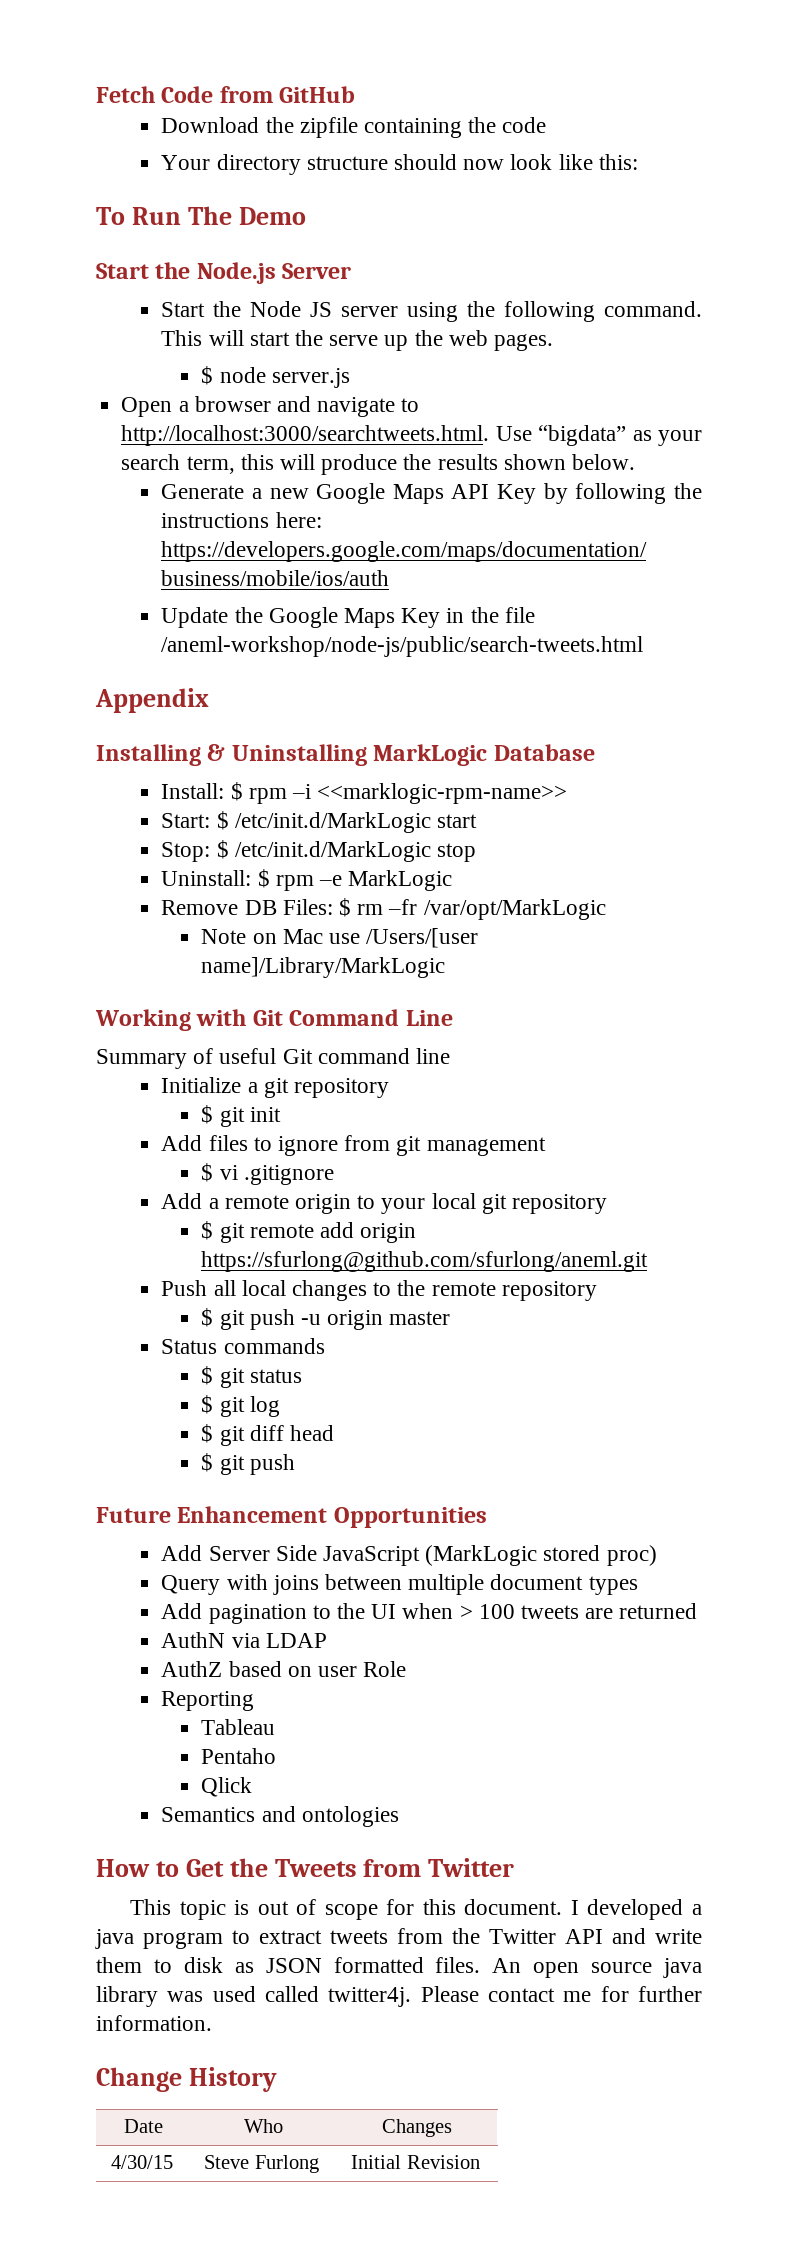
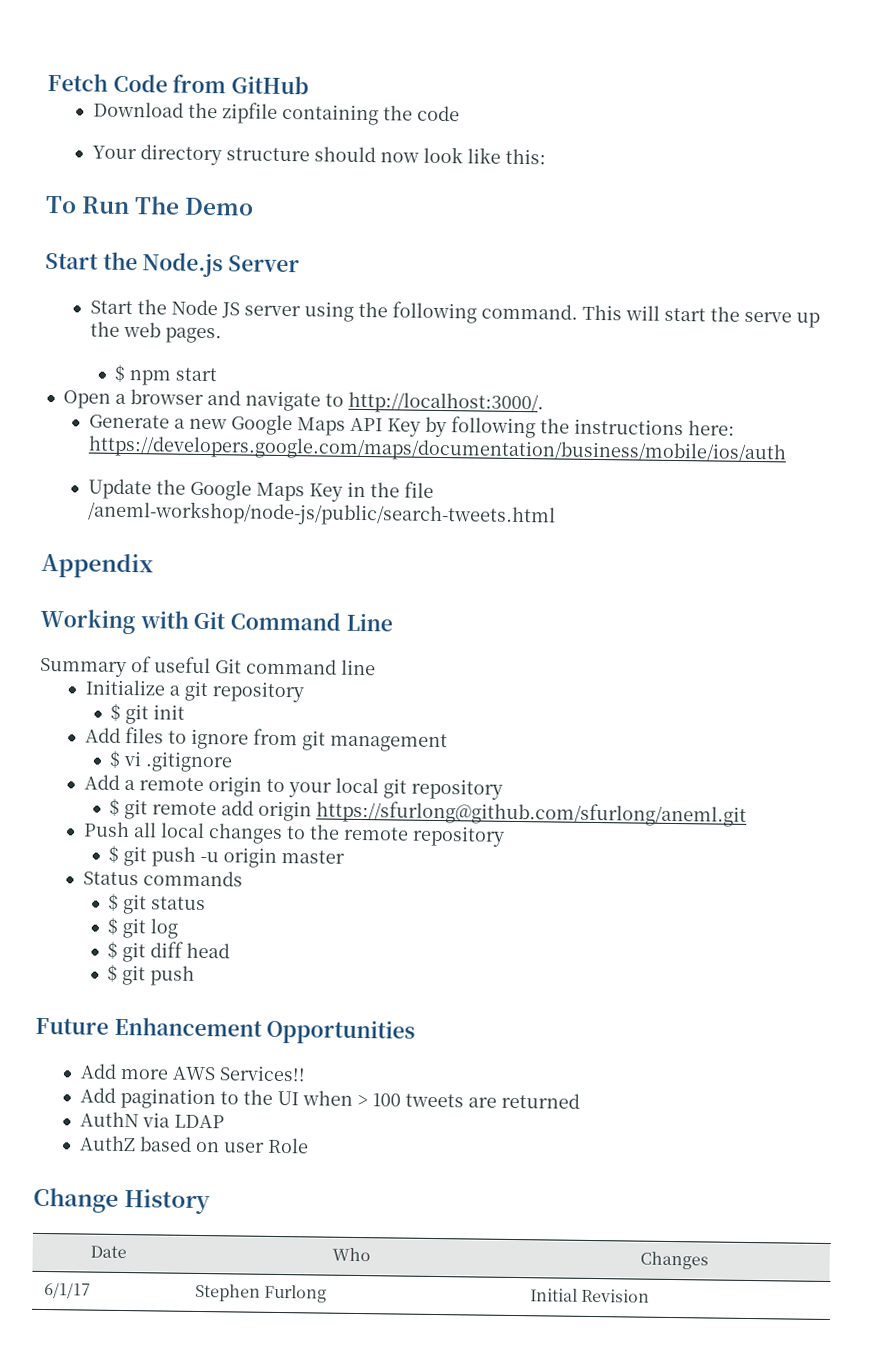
- $ node server.js
+ $ npm start
- Open a browser and navigate to http://localhost:3000/searchtweets.html. Use “bigdata” as your search term, this will produce the results shown below.
+ Open a browser and navigate to http://localhost:3000/.
- Installing & Uninstalling MarkLogic Database
- Install: $ rpm –i <<marklogic-rpm-name>>
- Start: $ /etc/init.d/MarkLogic start
- Stop: $ /etc/init.d/MarkLogic stop
- Uninstall: $ rpm –e MarkLogic
- Remove DB Files: $ rm –fr /var/opt/MarkLogic
- Note on Mac use /Users/[user name]/Library/MarkLogic
- Add Server Side JavaScript (MarkLogic stored proc)
- Query with joins between multiple document types
+ Add more AWS Services!!
- Reporting
- Tableau
- Pentaho
- Qlick
- Semantics and ontologies
- How to Get the Tweets from Twitter
- This topic is out of scope for this document. I developed a java program to extract tweets from the Twitter API and write them to disk as JSON formatted files. An open source java library was used called twitter4j. Please contact me for further information.
- 4/30/15 | Steve Furlong | Initial Revision
+ 6/1/17 | Stephen Furlong | Initial Revision

